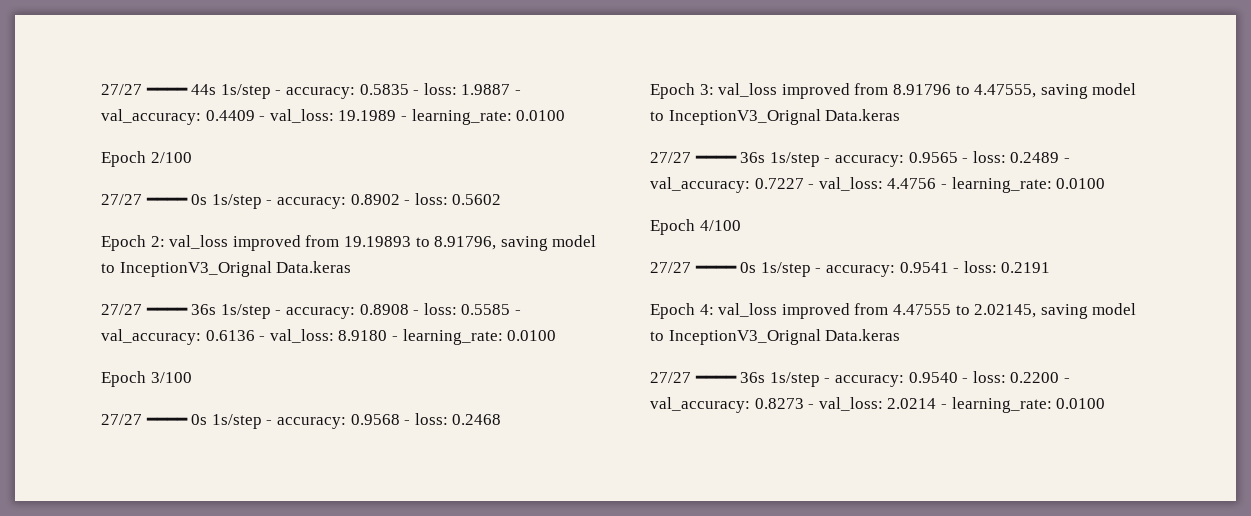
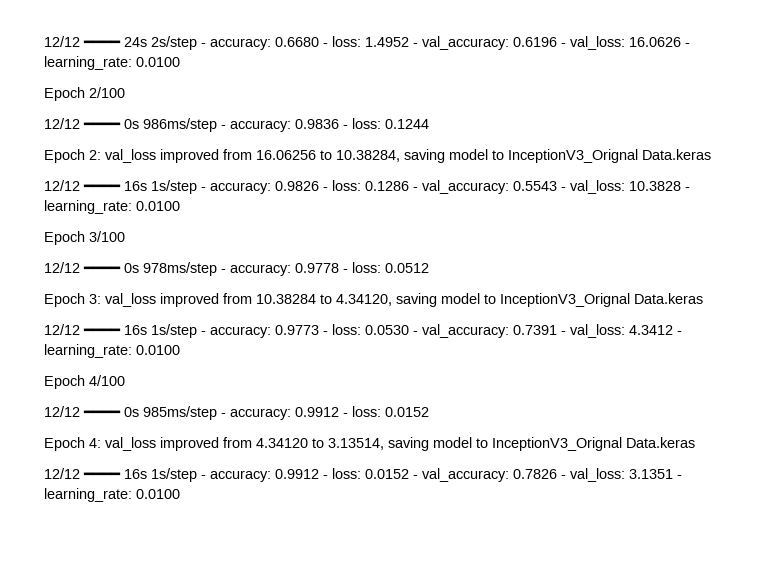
- 27/27 ━━━━ 44s 1s/step - accuracy: 0.5835 - loss: 1.9887 - val_accuracy: 0.4409 - val_loss: 19.1989 - learning_rate: 0.0100
+ 12/12 ━━━━ 24s 2s/step - accuracy: 0.6680 - loss: 1.4952 - val_accuracy: 0.6196 - val_loss: 16.0626 - learning_rate: 0.0100
- 27/27 ━━━━ 0s 1s/step - accuracy: 0.8902 - loss: 0.5602
+ 12/12 ━━━━ 0s 986ms/step - accuracy: 0.9836 - loss: 0.1244
- Epoch 2: val_loss improved from 19.19893 to 8.91796, saving model to InceptionV3_Orignal Data.keras
- 27/27 ━━━━ 36s 1s/step - accuracy: 0.8908 - loss: 0.5585 - val_accuracy: 0.6136 - val_loss: 8.9180 - learning_rate: 0.0100
+ Epoch 2: val_loss improved from 16.06256 to 10.38284, saving model to InceptionV3_Orignal Data.keras
+ 12/12 ━━━━ 16s 1s/step - accuracy: 0.9826 - loss: 0.1286 - val_accuracy: 0.5543 - val_loss: 10.3828 - learning_rate: 0.0100
- 27/27 ━━━━ 0s 1s/step - accuracy: 0.9568 - loss: 0.2468
+ 12/12 ━━━━ 0s 978ms/step - accuracy: 0.9778 - loss: 0.0512
- Epoch 3: val_loss improved from 8.91796 to 4.47555, saving model to InceptionV3_Orignal Data.keras
- 27/27 ━━━━ 36s 1s/step - accuracy: 0.9565 - loss: 0.2489 - val_accuracy: 0.7227 - val_loss: 4.4756 - learning_rate: 0.0100
+ Epoch 3: val_loss improved from 10.38284 to 4.34120, saving model to InceptionV3_Orignal Data.keras
+ 12/12 ━━━━ 16s 1s/step - accuracy: 0.9773 - loss: 0.0530 - val_accuracy: 0.7391 - val_loss: 4.3412 - learning_rate: 0.0100
- 27/27 ━━━━ 0s 1s/step - accuracy: 0.9541 - loss: 0.2191
+ 12/12 ━━━━ 0s 985ms/step - accuracy: 0.9912 - loss: 0.0152
- Epoch 4: val_loss improved from 4.47555 to 2.02145, saving model to InceptionV3_Orignal Data.keras
- 27/27 ━━━━ 36s 1s/step - accuracy: 0.9540 - loss: 0.2200 - val_accuracy: 0.8273 - val_loss: 2.0214 - learning_rate: 0.0100
+ Epoch 4: val_loss improved from 4.34120 to 3.13514, saving model to InceptionV3_Orignal Data.keras
+ 12/12 ━━━━ 16s 1s/step - accuracy: 0.9912 - loss: 0.0152 - val_accuracy: 0.7826 - val_loss: 3.1351 - learning_rate: 0.0100

